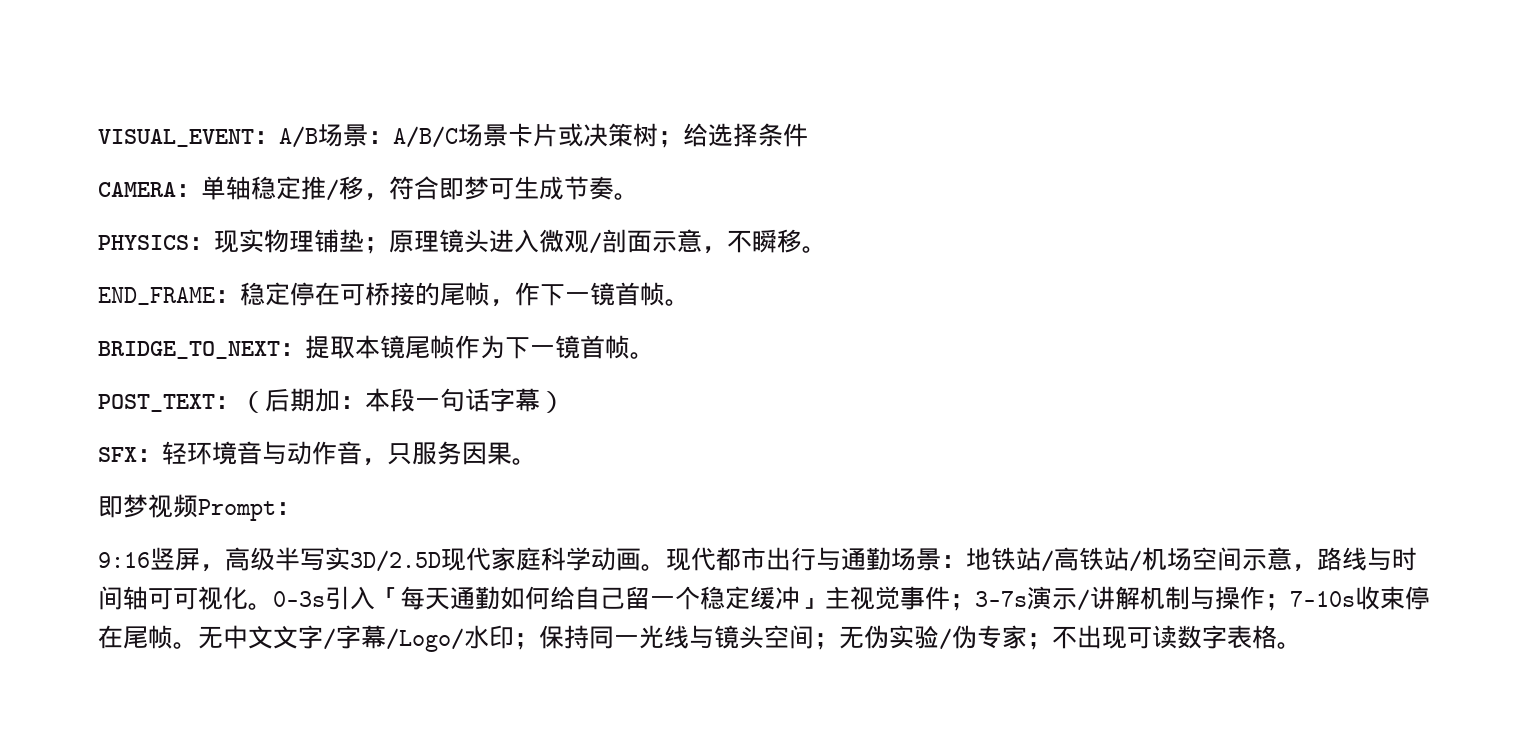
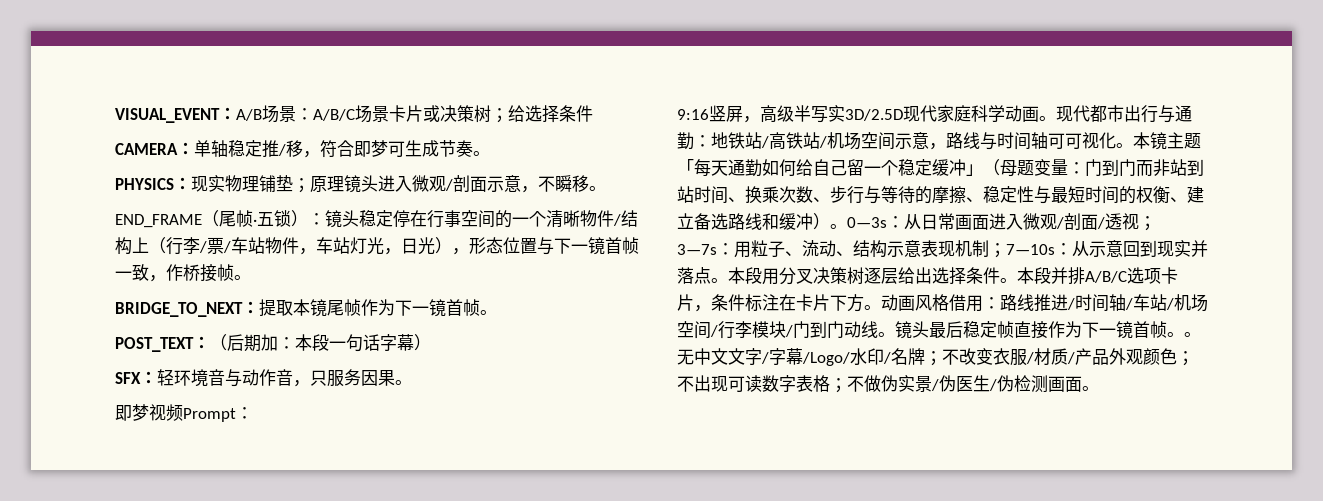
- END_FRAME：稳定停在可桥接的尾帧，作下一镜首帧。
+ END_FRAME（尾帧·五锁）：镜头稳定停在行事空间的一个清晰物件/结构上（行李/票/车站物件，车站灯光，日光），形态位置与下一镜首帧一致，作桥接帧。
- 现代都市出行与通勤场景：地铁站/高铁站/机场空间示意，路线与时间轴可可视化。
+ 现代都市出行与通勤：地铁站/高铁站/机场空间示意，路线与时间轴可可视化。
- 0—3s引入「每天通勤如何给自己留一个稳定缓冲」主视觉事件；3—7s演示/讲解机制与操作；7—10s收束停在尾帧。
+ 本镜主题「每天通勤如何给自己留一个稳定缓冲」（母题变量：门到门而非站到站时间、换乘次数、步行与等待的摩擦、稳定性与最短时间的权衡、建立备选路线和缓冲）。0—3s：从日常画面进入微观/剖面/透视；3—7s：用粒子、流动、结构示意表现机制；7—10s：从示意回到现实并落点。本段用分叉决策树逐层给出选择条件。本段并排A/B/C选项卡片，条件标注在卡片下方。动画风格借用：路线推进/时间轴/车站/机场空间/行李模块/门到门动线。镜头最后稳定帧直接作为下一镜首帧。。
- 无中文文字/字幕/Logo/水印；保持同一光线与镜头空间；无伪实验/伪专家；不出现可读数字表格。
+ 无中文文字/字幕/Logo/水印/名牌；不改变衣服/材质/产品外观颜色；不出现可读数字表格；不做伪实景/伪医生/伪检测画面。

